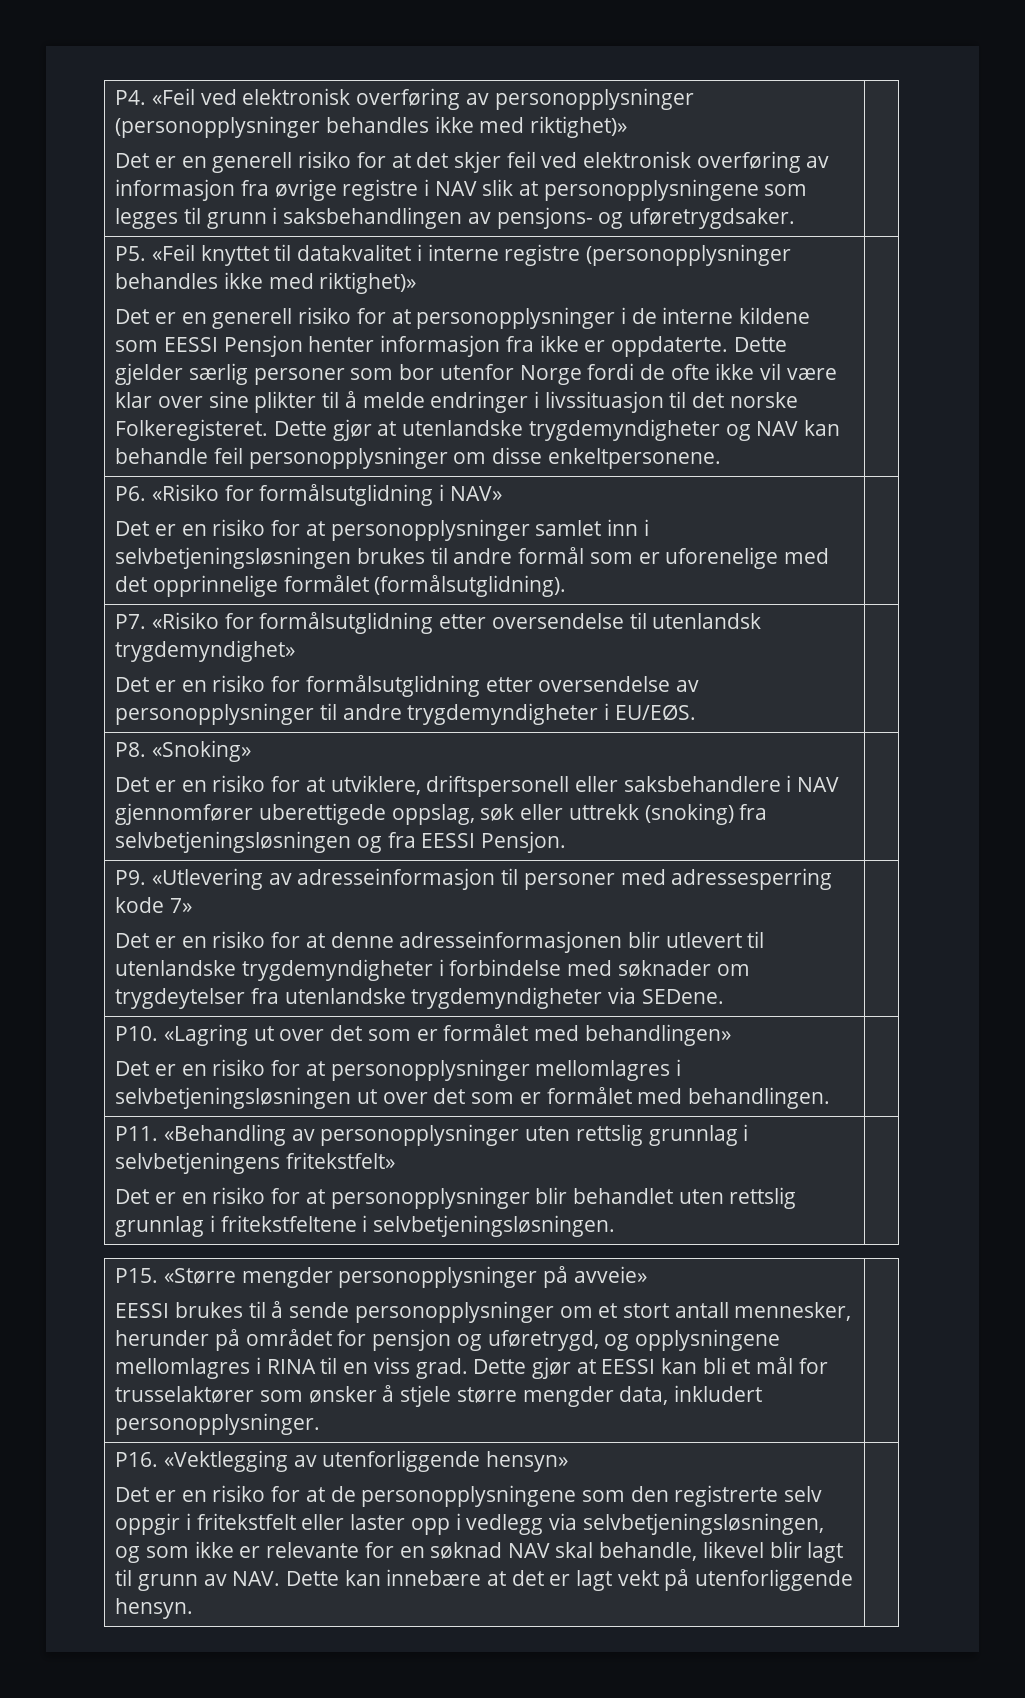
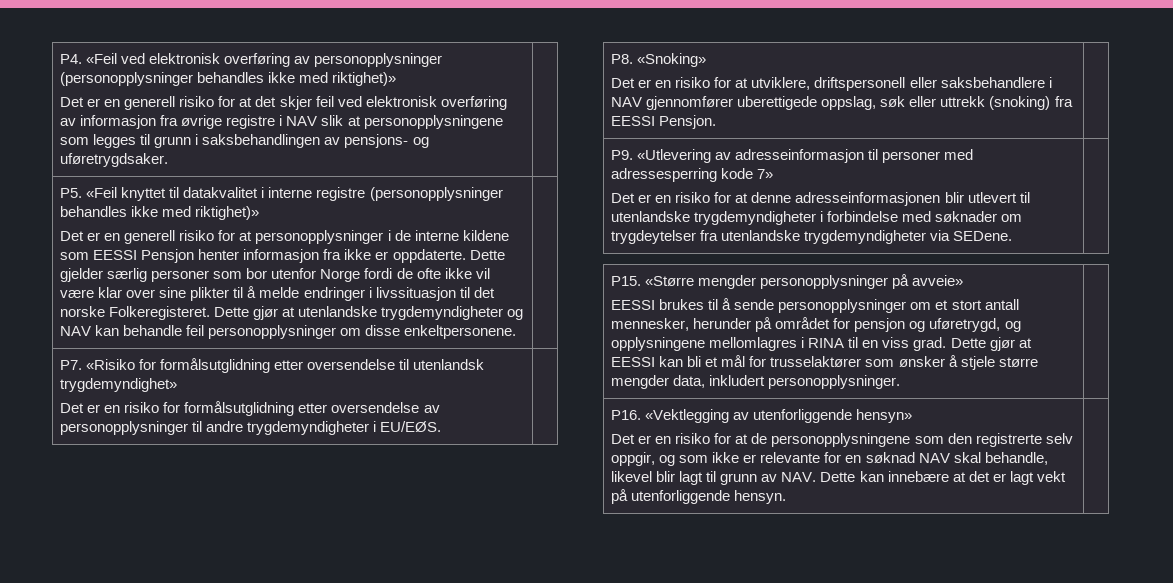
- P6. «Risiko for formålsutglidning i NAV»
- Det er en risiko for at personopplysninger samlet inn i selvbetjeningsløsningen brukes til andre formål som er uforenelige med det opprinnelige formålet (formålsutglidning). |
  P8. «Snoking»
- Det er en risiko for at utviklere, driftspersonell eller saksbehandlere i NAV gjennomfører uberettigede oppslag, søk eller uttrekk (snoking) fra selvbetjeningsløsningen og fra EESSI Pensjon. |
+ Det er en risiko for at utviklere, driftspersonell eller saksbehandlere i NAV gjennomfører uberettigede oppslag, søk eller uttrekk (snoking) fra EESSI Pensjon. |
- P10. «Lagring ut over det som er formålet med behandlingen»
- Det er en risiko for at personopplysninger mellomlagres i selvbetjeningsløsningen ut over det som er formålet med behandlingen. |
- P11. «Behandling av personopplysninger uten rettslig grunnlag i selvbetjeningens fritekstfelt»
- Det er en risiko for at personopplysninger blir behandlet uten rettslig grunnlag i fritekstfeltene i selvbetjeningsløsningen. |
- Det er en risiko for at de personopplysningene som den registrerte selv oppgir i fritekstfelt eller laster opp i vedlegg via selvbetjeningsløsningen, og som ikke er relevante for en søknad NAV skal behandle, likevel blir lagt til grunn av NAV. Dette kan innebære at det er lagt vekt på utenforliggende hensyn.
+ Det er en risiko for at de personopplysningene som den registrerte selv oppgir, og som ikke er relevante for en søknad NAV skal behandle, likevel blir lagt til grunn av NAV. Dette kan innebære at det er lagt vekt på utenforliggende hensyn.

